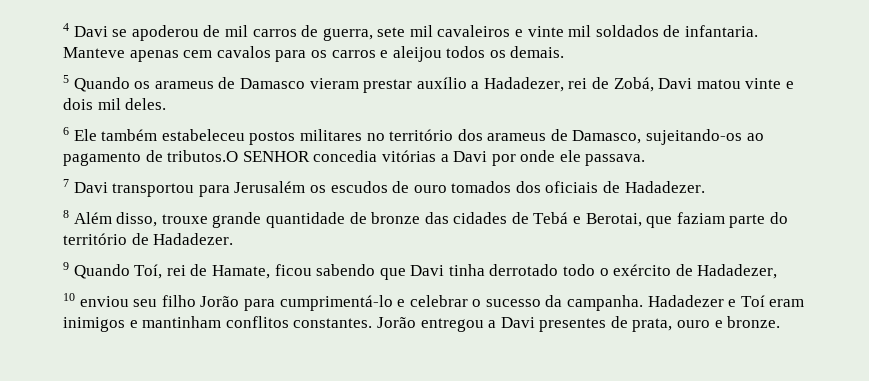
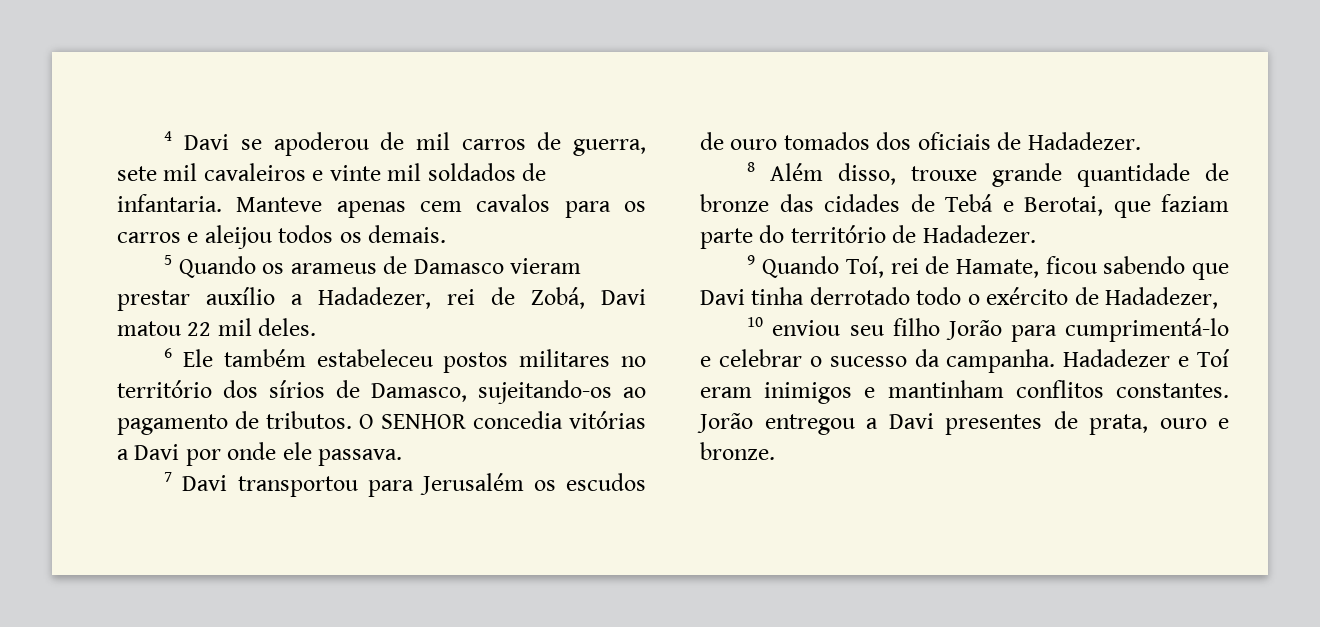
- 5 Quando os arameus de Damasco vieram prestar auxílio a Hadadezer, rei de Zobá, Davi matou vinte e dois mil deles.
+ 5 Quando os arameus de Damasco vieram prestar auxílio a Hadadezer, rei de Zobá, Davi matou 22 mil deles.
- 6 Ele também estabeleceu postos militares no território dos arameus de Damasco, sujeitando-os ao pagamento de tributos.O SENHOR concedia vitórias a Davi por onde ele passava.
+ 6 Ele também estabeleceu postos militares no território dos sírios de Damasco, sujeitando-os ao pagamento de tributos. O SENHOR concedia vitórias a Davi por onde ele passava.

